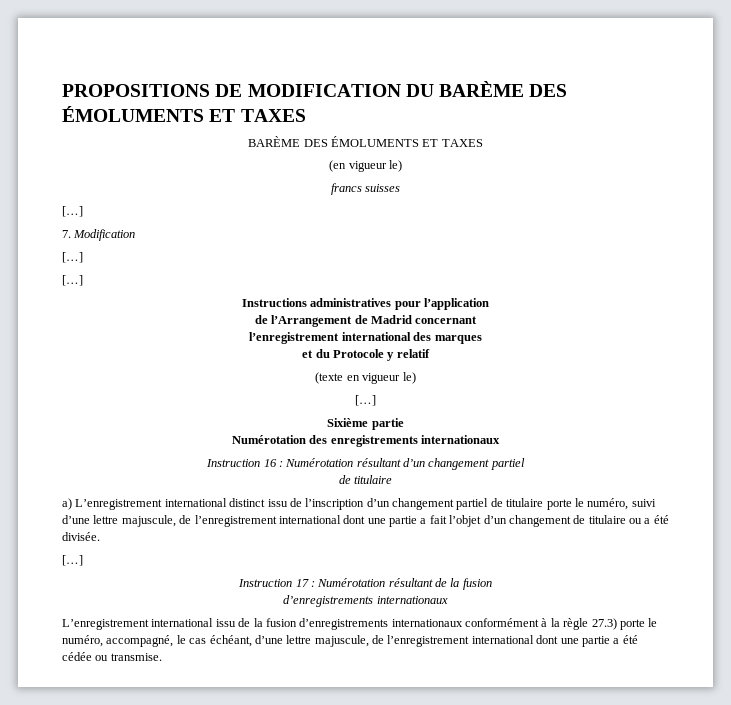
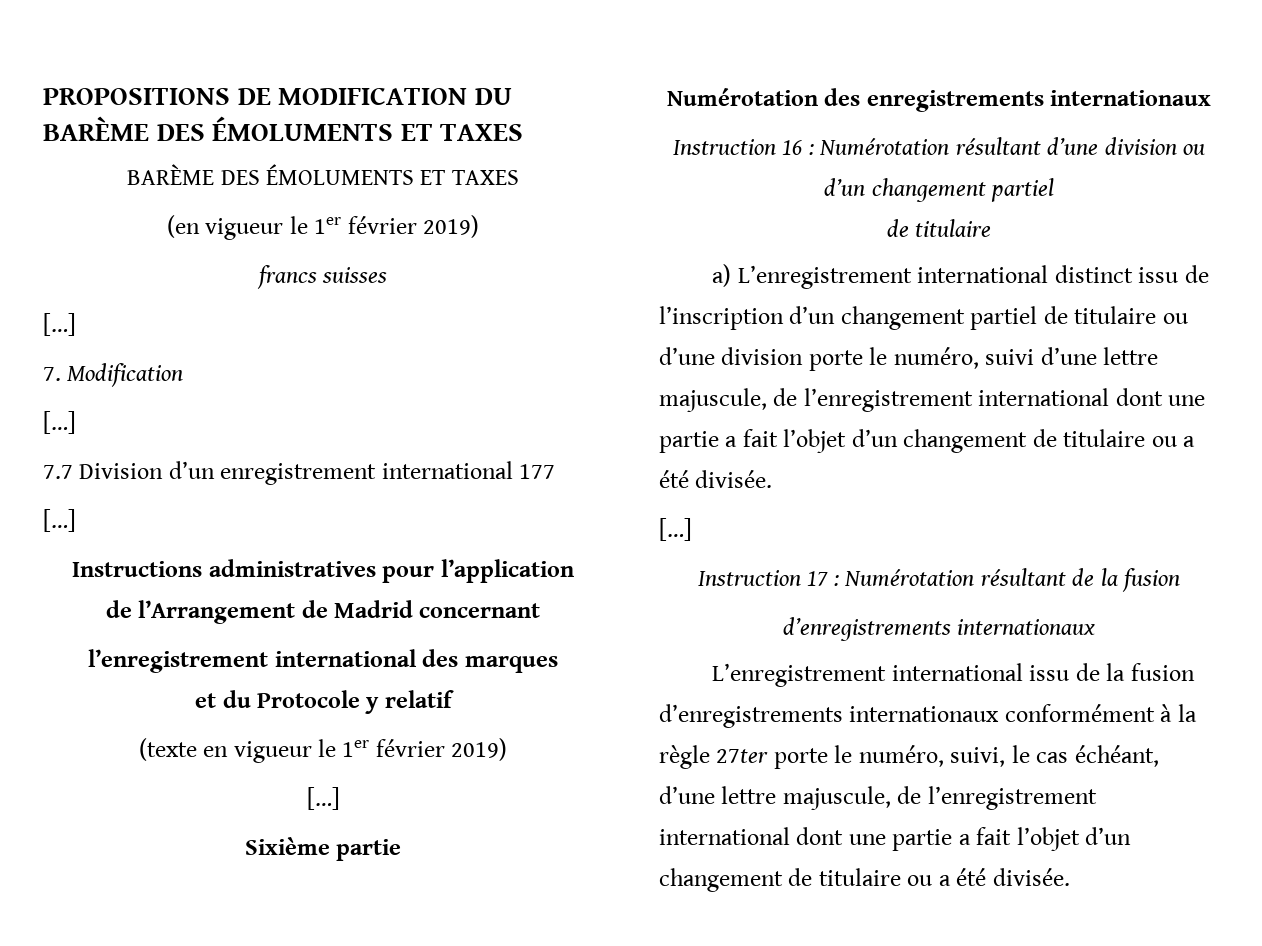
- (en vigueur le)
+ (en vigueur le 1er février 2019)
+ 7.7 Division d’un enregistrement international 177
- (texte en vigueur le)
+ (texte en vigueur le 1er février 2019)
- Instruction 16 : Numérotation résultant d’un changement partiel
+ Instruction 16 : Numérotation résultant d’une division ou d’un changement partiel
- a) L’enregistrement international distinct issu de l’inscription d’un changement partiel de titulaire porte le numéro, suivi d’une lettre majuscule, de l’enregistrement international dont une partie a fait l’objet d’un changement de titulaire ou a été divisée.
+ a) L’enregistrement international distinct issu de l’inscription d’un changement partiel de titulaire ou d’une division porte le numéro, suivi d’une lettre majuscule, de l’enregistrement international dont une partie a fait l’objet d’un changement de titulaire ou a été divisée.
- L’enregistrement international issu de la fusion d’enregistrements internationaux conformément à la règle 27.3) porte le numéro, accompagné, le cas échéant, d’une lettre majuscule, de l’enregistrement international dont une partie a été cédée ou transmise.
+ L’enregistrement international issu de la fusion d’enregistrements internationaux conformément à la règle 27ter porte le numéro, suivi, le cas échéant, d’une lettre majuscule, de l’enregistrement international dont une partie a fait l’objet d’un changement de titulaire ou a été divisée.

